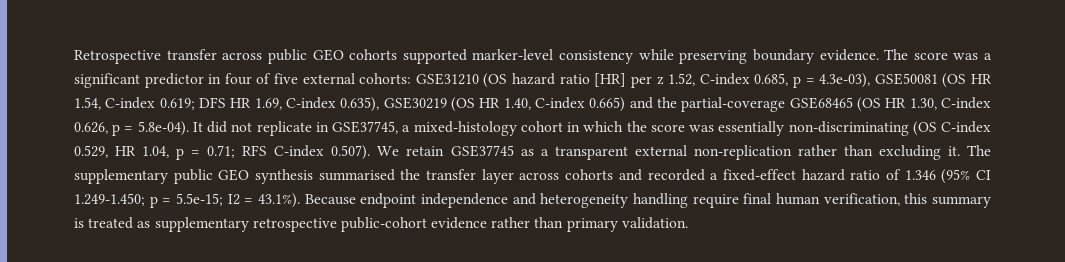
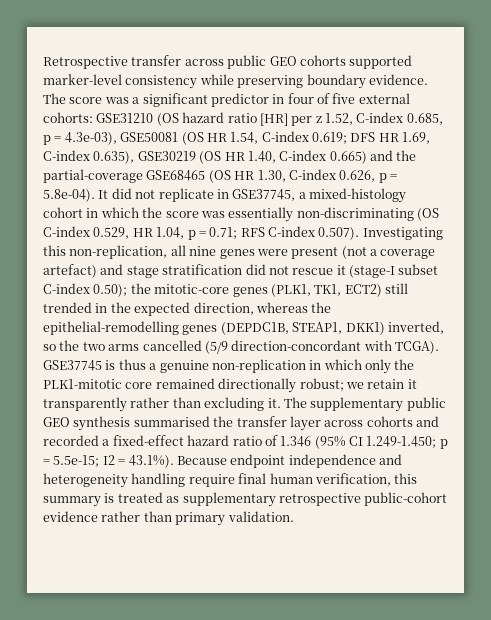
- RFS C-index 0.507). We retain GSE37745 as a transparent external non-replication rather than excluding it.
+ RFS C-index 0.507). Investigating this non-replication, all nine genes were present (not a coverage artefact) and stage stratification did not rescue it (stage-I subset C-index 0.50); the mitotic-core genes (PLK1, TK1, ECT2) still trended in the expected direction, whereas the epithelial-remodelling genes (DEPDC1B, STEAP1, DKK1) inverted, so the two arms cancelled (5/9 direction-concordant with TCGA). GSE37745 is thus a genuine non-replication in which only the PLK1-mitotic core remained directionally robust; we retain it transparently rather than excluding it.

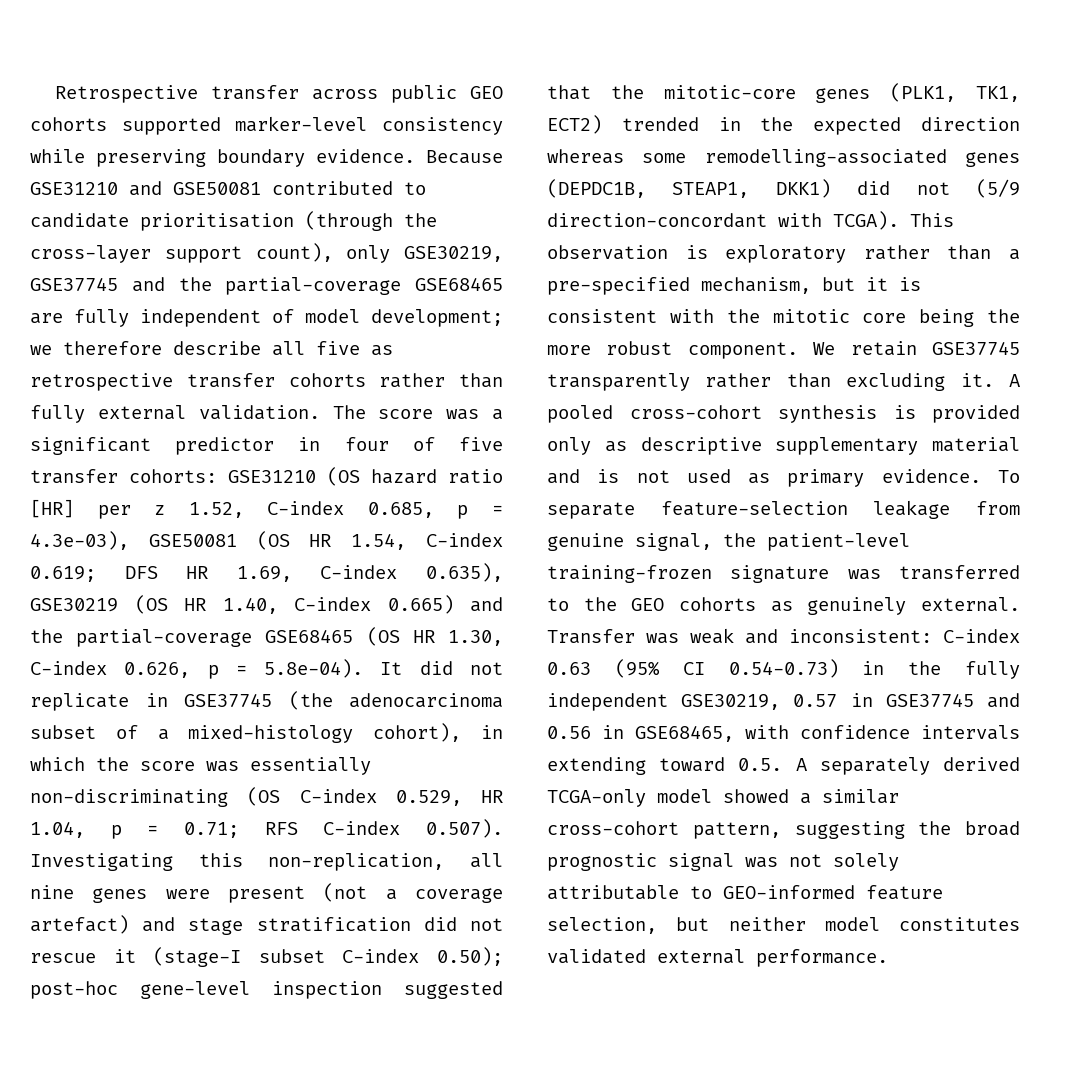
+ Because GSE31210 and GSE50081 contributed to candidate prioritisation (through the cross-layer support count), only GSE30219, GSE37745 and the partial-coverage GSE68465 are fully independent of model development; we therefore describe all five as retrospective transfer cohorts rather than fully external validation.
- The score was a significant predictor in four of five external cohorts:
+ The score was a significant predictor in four of five transfer cohorts:
- DFS HR 1.69, C-index 0.635), GSE30219 (OS HR 1.40, C-index 0.665) and the partial-coverage GSE68465 (OS HR 1.30, C-index 0.626, p = 5.8e-04). It did not replicate in GSE37745, a mixed-histology cohort in which the score was essentially non-discriminating (OS C-index 0.529, HR 1.04, p = 0.71;
+ DFS HR 1.69, C-index 0.635), GSE30219 (OS HR 1.40, C-index 0.665) and the partial-coverage GSE68465 (OS HR 1.30, C-index 0.626, p = 5.8e-04). It did not replicate in GSE37745 (the adenocarcinoma subset of a mixed-histology cohort), in which the score was essentially non-discriminating (OS C-index 0.529, HR 1.04, p = 0.71;
- the mitotic-core genes (PLK1, TK1, ECT2) still trended in the expected direction, whereas the epithelial-remodelling genes (DEPDC1B, STEAP1, DKK1) inverted, so the two arms cancelled (5/9 direction-concordant with TCGA). GSE37745 is thus a genuine non-replication in which only the PLK1-mitotic core remained directionally robust; we retain it transparently rather than excluding it.
+ post-hoc gene-level inspection suggested that the mitotic-core genes (PLK1, TK1, ECT2) trended in the expected direction whereas some remodelling-associated genes (DEPDC1B, STEAP1, DKK1) did not (5/9 direction-concordant with TCGA). This observation is exploratory rather than a pre-specified mechanism, but it is consistent with the mitotic core being the more robust component. We retain GSE37745 transparently rather than excluding it.
- The supplementary public GEO synthesis summarised the transfer layer across cohorts and recorded a fixed-effect hazard ratio of 1.346 (95% CI 1.249-1.450; p = 5.5e-15; I2 = 43.1%). Because endpoint independence and heterogeneity handling require final human verification, this summary is treated as supplementary retrospective public-cohort evidence rather than primary validation.
+ A pooled cross-cohort synthesis is provided only as descriptive supplementary material and is not used as primary evidence. To separate feature-selection leakage from genuine signal, the patient-level training-frozen signature was transferred to the GEO cohorts as genuinely external. Transfer was weak and inconsistent: C-index 0.63 (95% CI 0.54-0.73) in the fully independent GSE30219, 0.57 in GSE37745 and 0.56 in GSE68465, with confidence intervals extending toward 0.5. A separately derived TCGA-only model showed a similar cross-cohort pattern, suggesting the broad prognostic signal was not solely attributable to GEO-informed feature selection, but neither model constitutes validated external performance.

